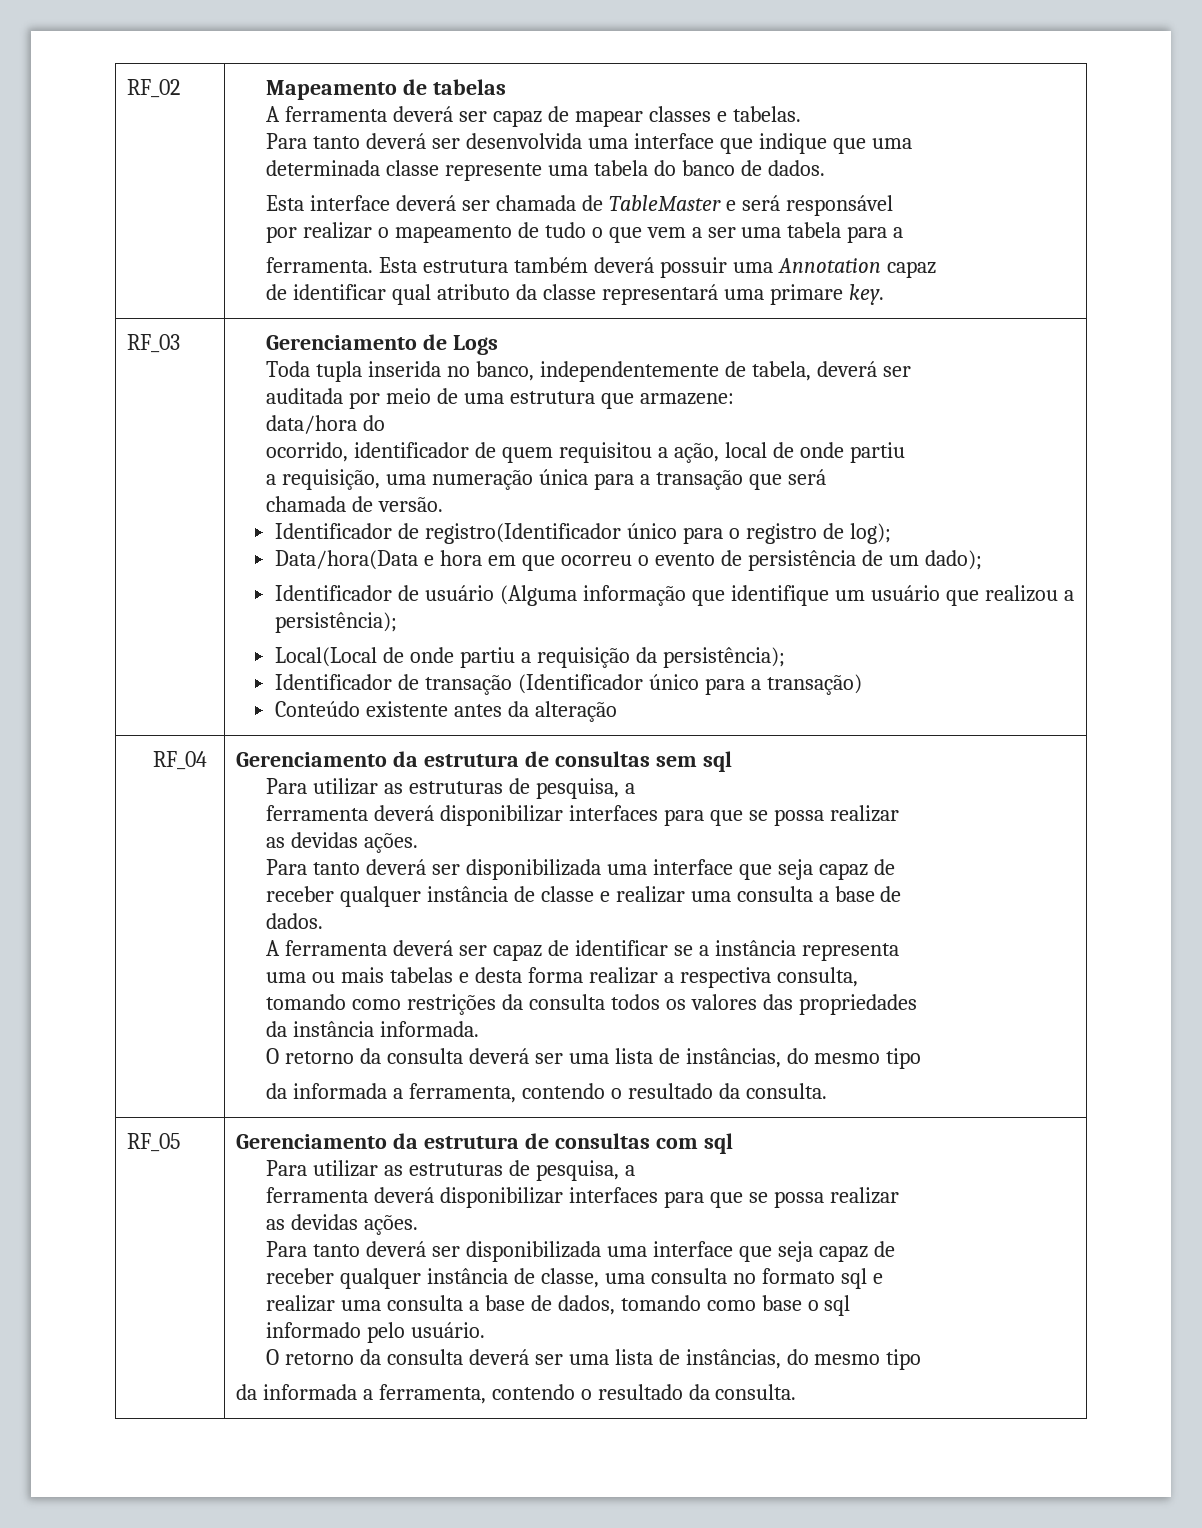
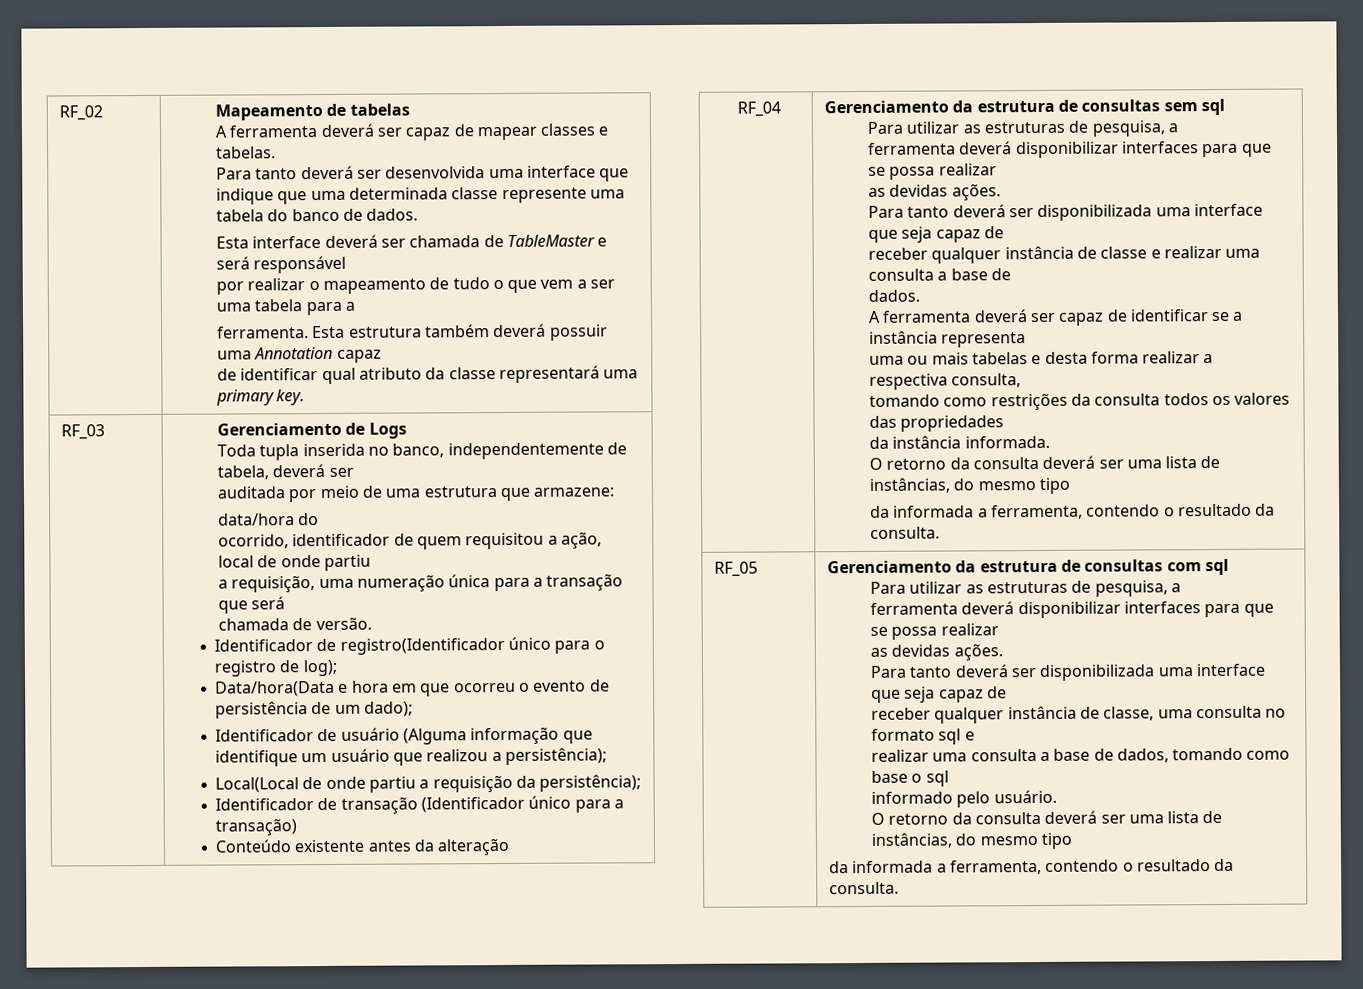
- Para tanto deverá ser desenvolvida uma interface que indique que uma
- determinada classe represente uma tabela do banco de dados.
+ Para tanto deverá ser desenvolvida uma interface que indique que uma determinada classe represente uma tabela do banco de dados.
- de identificar qual atributo da classe representará uma primare key.
+ de identificar qual atributo da classe representará uma primary key.

